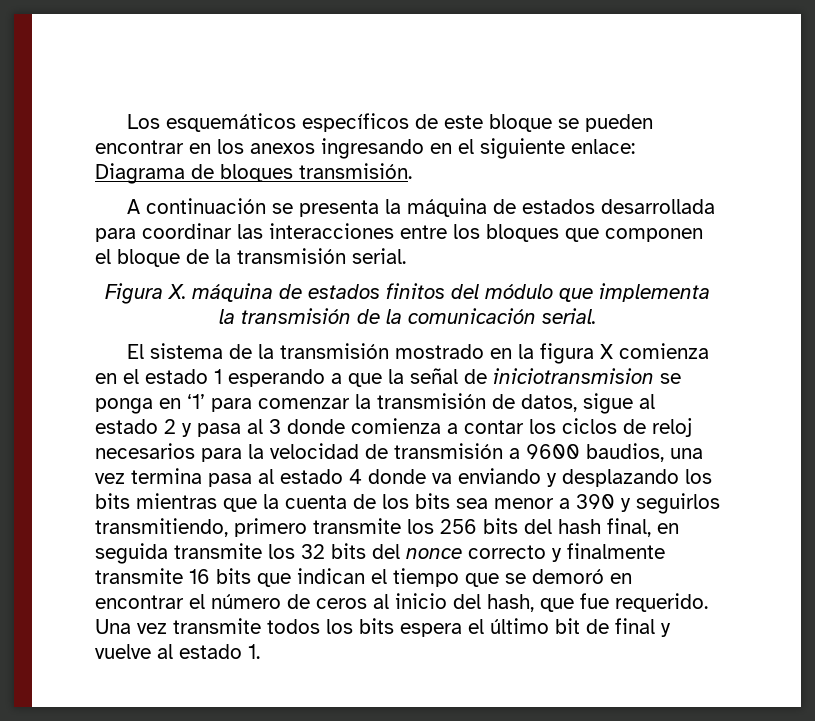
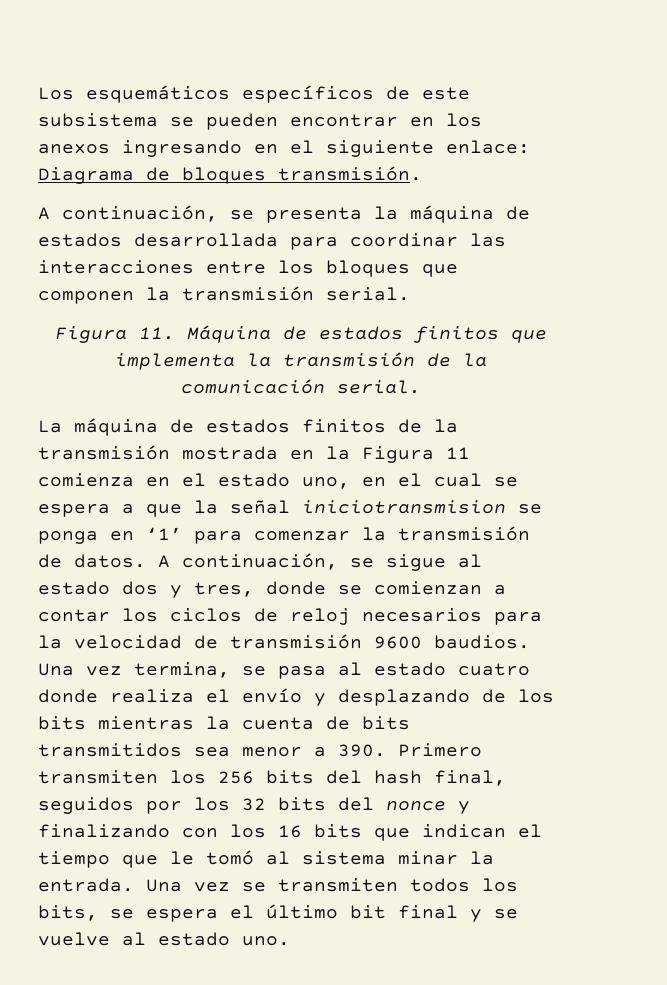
- Los esquemáticos específicos de este bloque se pueden encontrar en los anexos ingresando en el siguiente enlace: Diagrama de bloques transmisión.
+ Los esquemáticos específicos de este subsistema se pueden encontrar en los anexos ingresando en el siguiente enlace: Diagrama de bloques transmisión.
- A continuación se presenta la máquina de estados desarrollada para coordinar las interacciones entre los bloques que componen el bloque de la transmisión serial.
+ A continuación, se presenta la máquina de estados desarrollada para coordinar las interacciones entre los bloques que componen la transmisión serial.
- Figura X. máquina de estados finitos del módulo que implementa la transmisión de la comunicación serial.
+ Figura 11. Máquina de estados finitos que implementa la transmisión de la comunicación serial.
- El sistema de la transmisión mostrado en la figura X comienza en el estado 1 esperando a que la señal de iniciotransmision se ponga en ‘1’ para comenzar la transmisión de datos, sigue al estado 2 y pasa al 3 donde comienza a contar los ciclos de reloj necesarios para la velocidad de transmisión a 9600 baudios, una vez termina pasa al estado 4 donde va enviando y desplazando los bits mientras que la cuenta de los bits sea menor a 390 y seguirlos transmitiendo, primero transmite los 256 bits del hash final, en seguida transmite los 32 bits del nonce correcto y finalmente transmite 16 bits que indican el tiempo que se demoró en encontrar el número de ceros al inicio del hash, que fue requerido. Una vez transmite todos los bits espera el último bit de final y vuelve al estado 1.
+ La máquina de estados finitos de la transmisión mostrada en la Figura 11 comienza en el estado uno, en el cual se espera a que la señal iniciotransmision se ponga en ‘1’ para comenzar la transmisión de datos. A continuación, se sigue al estado dos y tres, donde se comienzan a contar los ciclos de reloj necesarios para la velocidad de transmisión 9600 baudios. Una vez termina, se pasa al estado cuatro donde realiza el envío y desplazando de los bits mientras la cuenta de bits transmitidos sea menor a 390. Primero transmiten los 256 bits del hash final, seguidos por los 32 bits del nonce y finalizando con los 16 bits que indican el tiempo que le tomó al sistema minar la entrada. Una vez se transmiten todos los bits, se espera el último bit final y se vuelve al estado uno.

